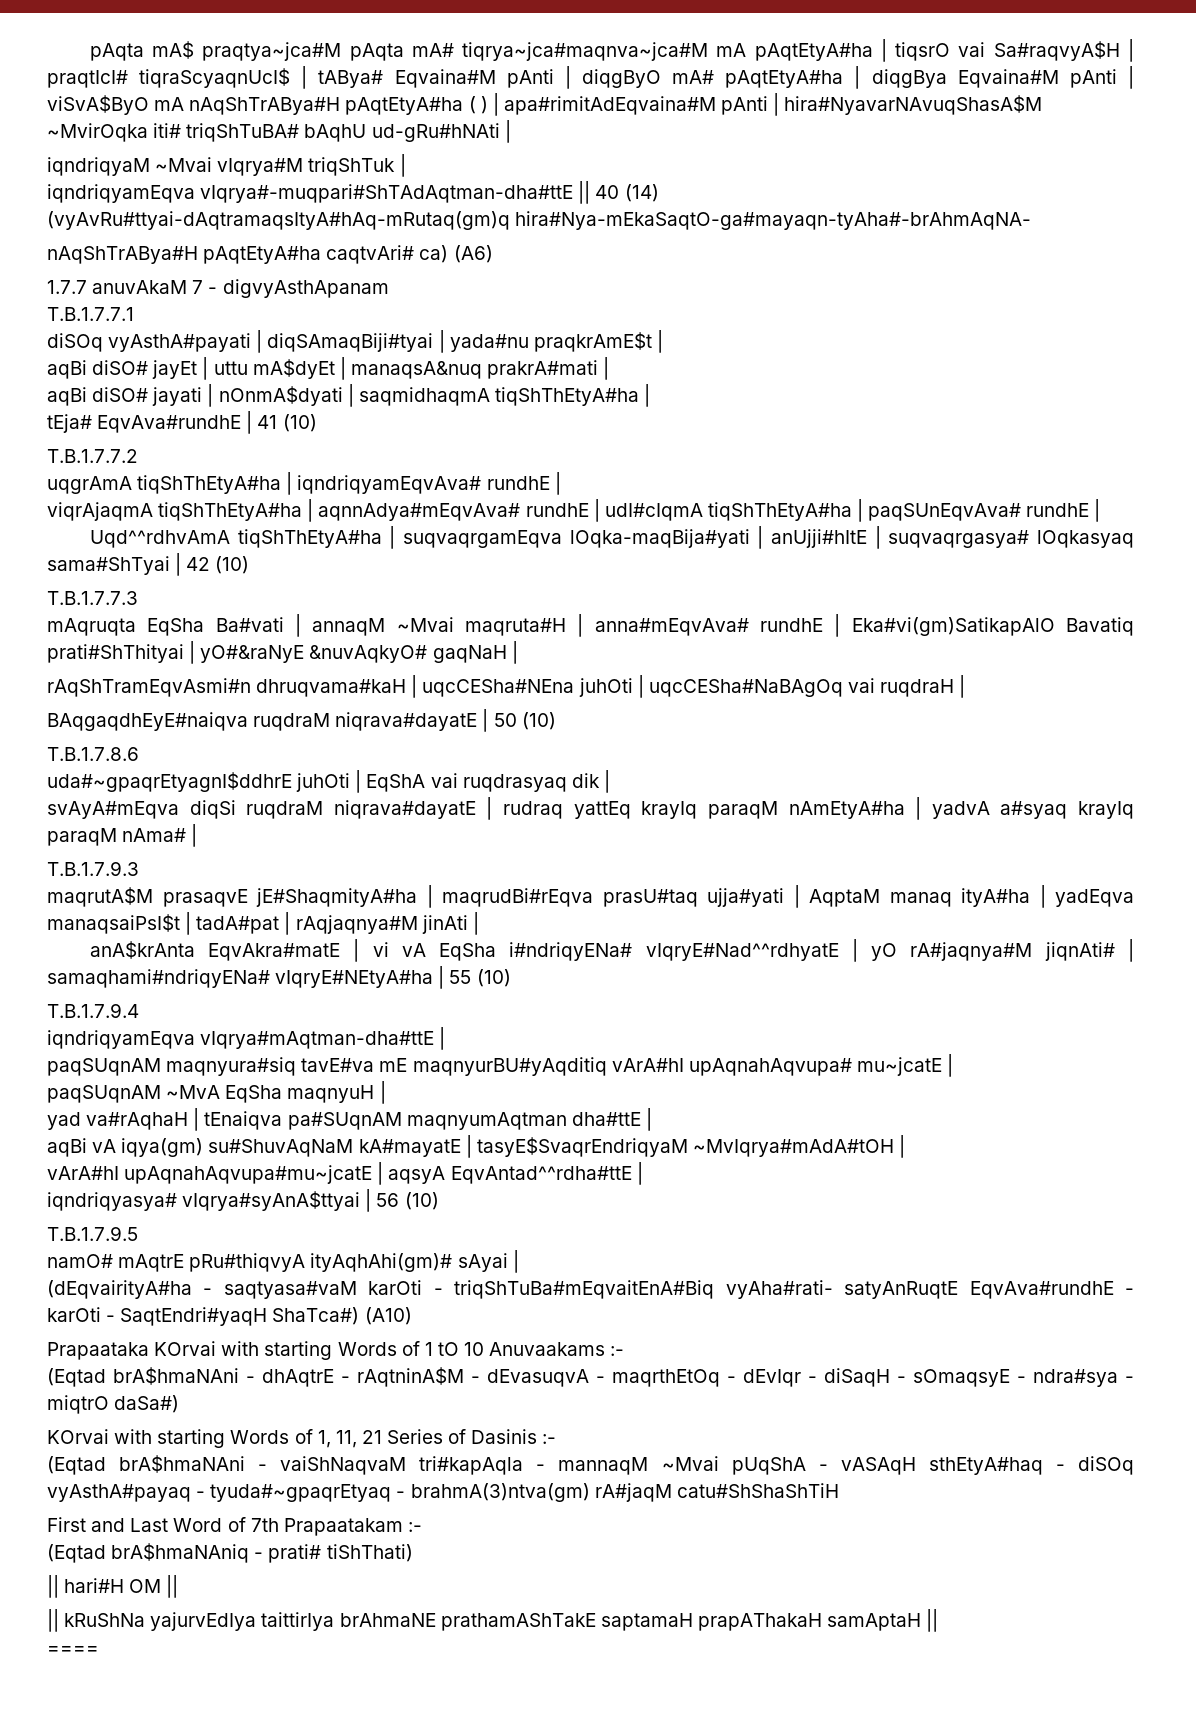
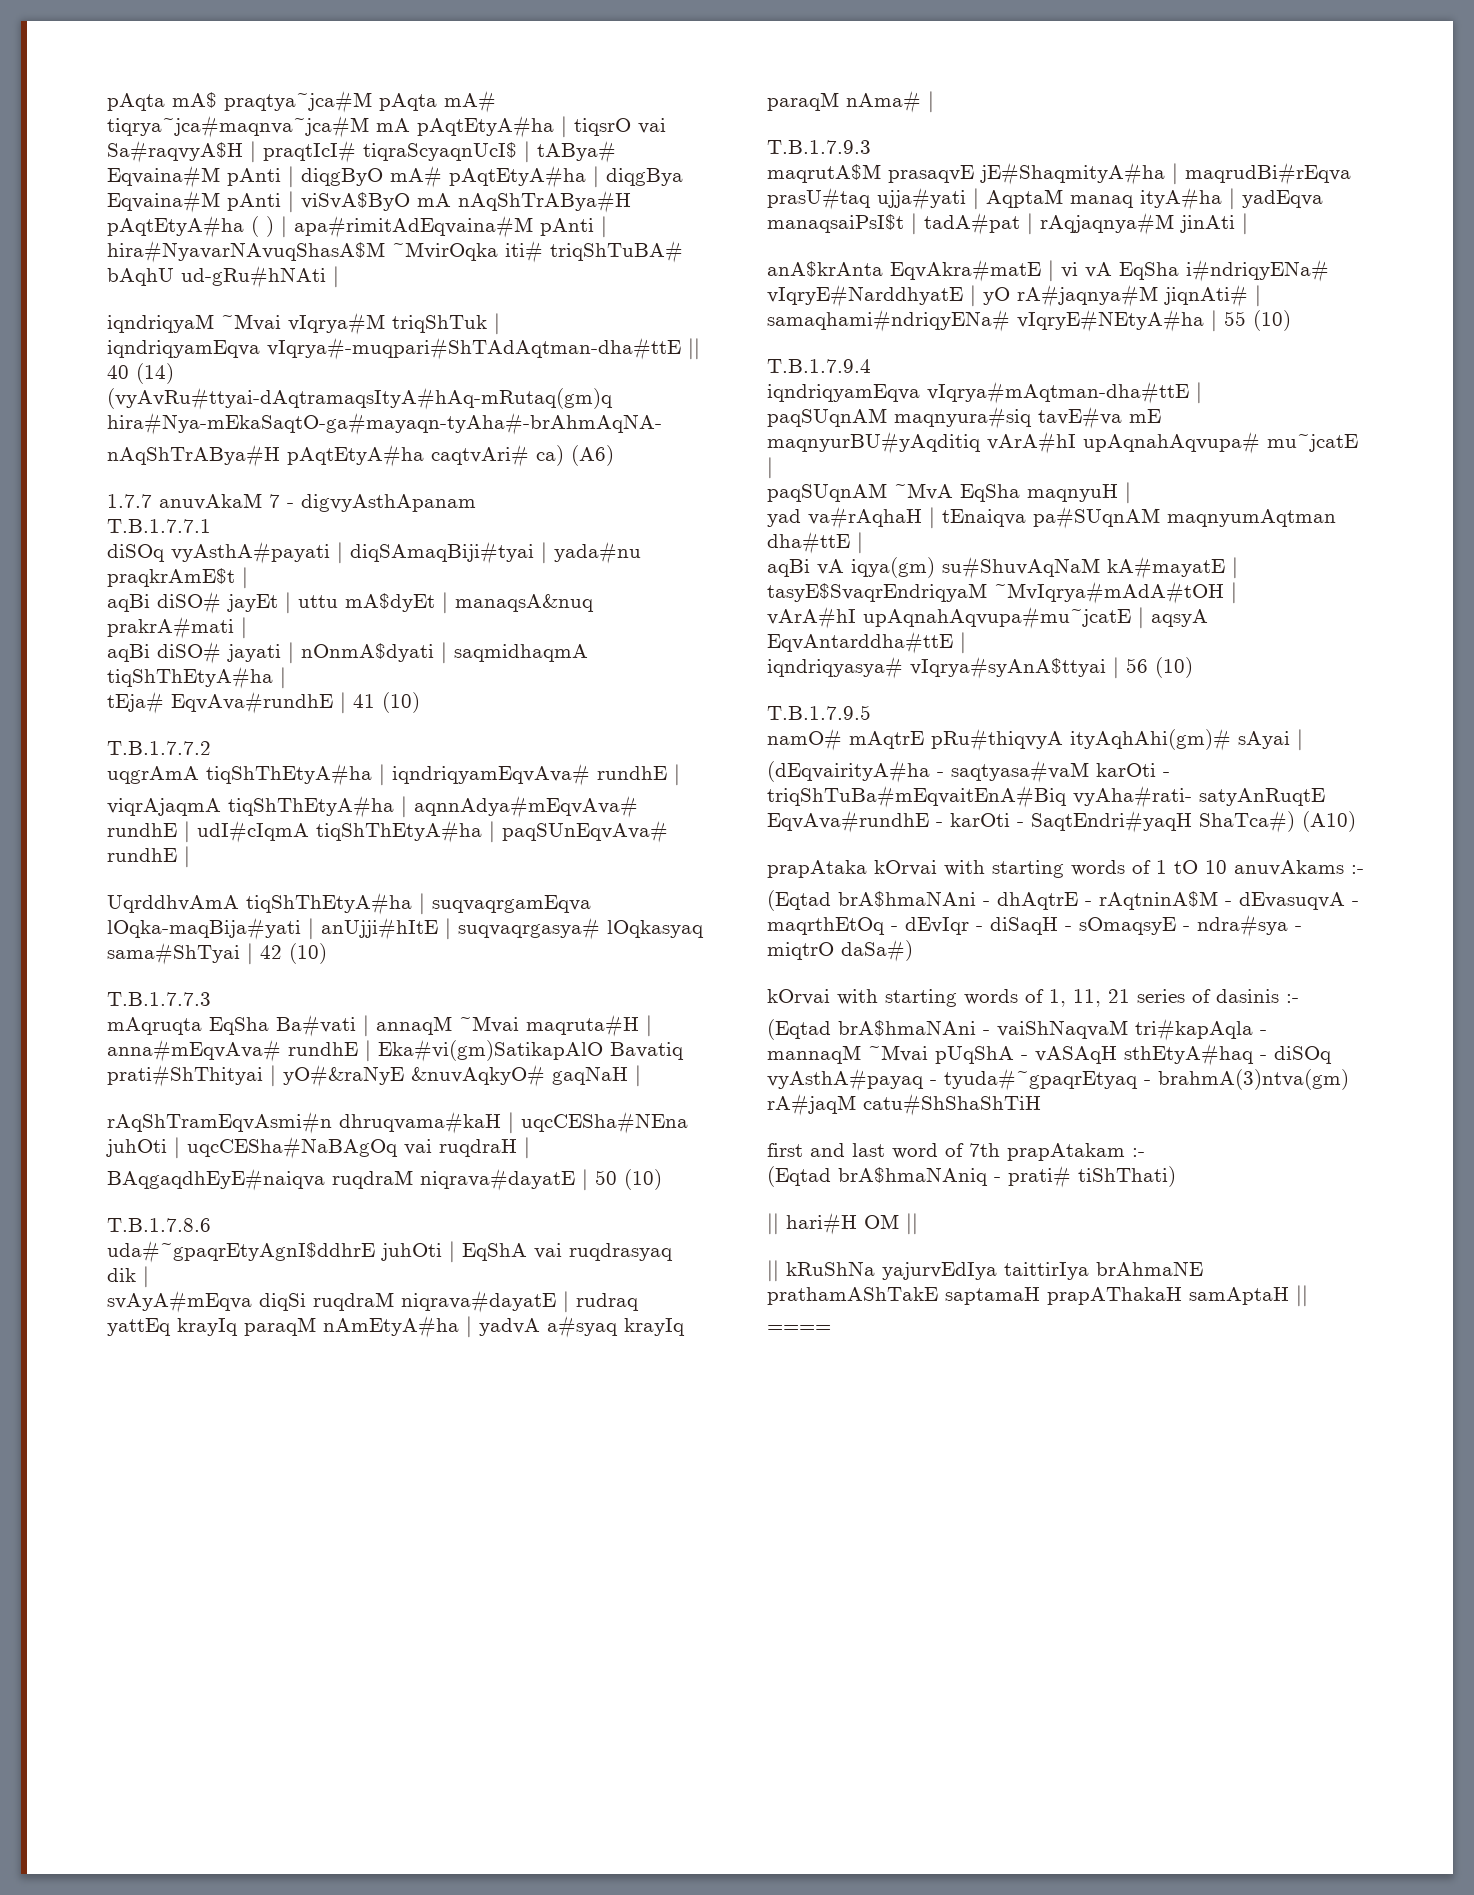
- Uqd^^rdhvAmA tiqShThEtyA#ha | suqvaqrgamEqva lOqka-maqBija#yati | anUjji#hItE | suqvaqrgasya# lOqkasyaq sama#ShTyai | 42 (10)
+ UqrddhvAmA tiqShThEtyA#ha | suqvaqrgamEqva lOqka-maqBija#yati | anUjji#hItE | suqvaqrgasya# lOqkasyaq sama#ShTyai | 42 (10)
- uda#~gpaqrEtyagnI$ddhrE juhOti | EqShA vai ruqdrasyaq dik |
+ uda#~gpaqrEtyAgnI$ddhrE juhOti | EqShA vai ruqdrasyaq dik |
- anA$krAnta EqvAkra#matE | vi vA EqSha i#ndriqyENa# vIqryE#Nad^^rdhyatE | yO rA#jaqnya#M jiqnAti# | samaqhami#ndriqyENa# vIqryE#NEtyA#ha | 55 (10)
+ anA$krAnta EqvAkra#matE | vi vA EqSha i#ndriqyENa# vIqryE#NarddhyatE | yO rA#jaqnya#M jiqnAti# | samaqhami#ndriqyENa# vIqryE#NEtyA#ha | 55 (10)
- vArA#hI upAqnahAqvupa#mu~jcatE | aqsyA EqvAntad^^rdha#ttE |
+ vArA#hI upAqnahAqvupa#mu~jcatE | aqsyA EqvAntarddha#ttE |
- Prapaataka KOrvai with starting Words of 1 tO 10 Anuvaakams :-
+ prapAtaka kOrvai with starting words of 1 tO 10 anuvAkams :-
- KOrvai with starting Words of 1, 11, 21 Series of Dasinis :-
+ kOrvai with starting words of 1, 11, 21 series of dasinis :-
- First and Last Word of 7th Prapaatakam :-
+ first and last word of 7th prapAtakam :-

